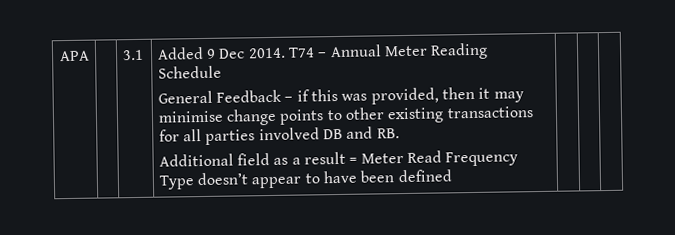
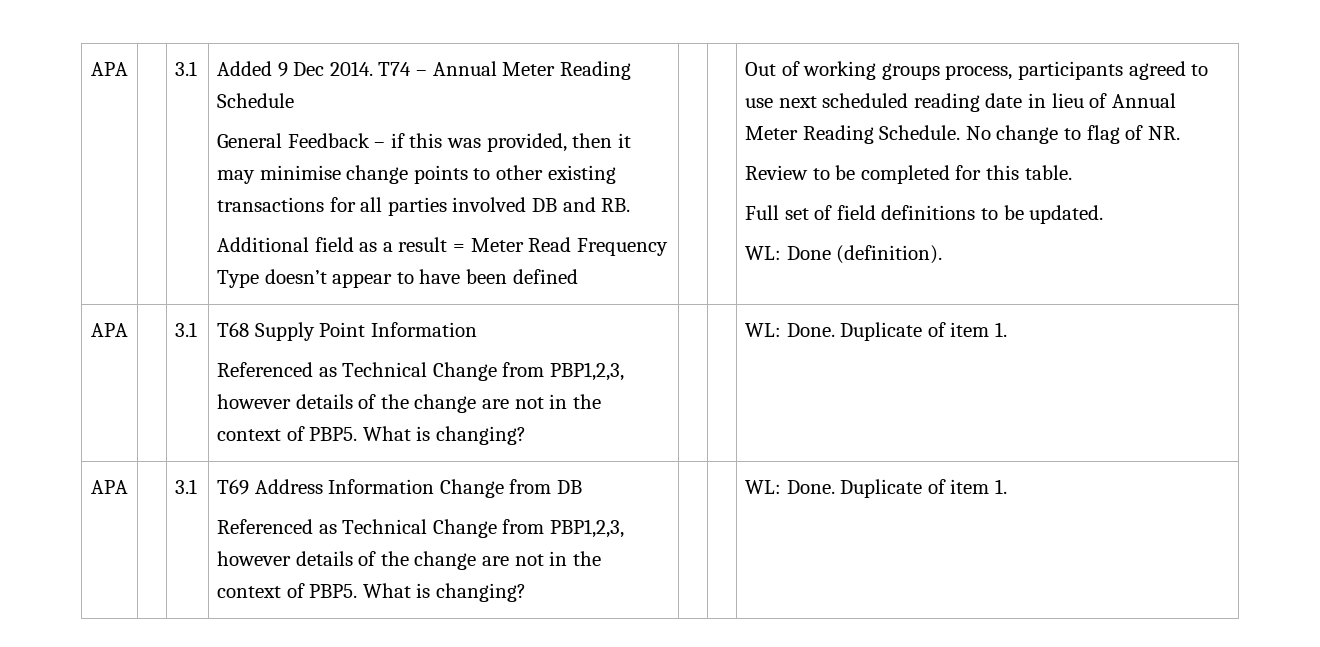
+ Out of working groups process, participants agreed to use next scheduled reading date in lieu of Annual Meter Reading Schedule. No change to flag of NR.
+ Review to be completed for this table.
+ Full set of field definitions to be updated.
+ WL: Done (definition).
+ APA | | 3.1 | T68 Supply Point Information
+ Referenced as Technical Change from PBP1,2,3, however details of the change are not in the context of PBP5. What is changing? | | | WL: Done. Duplicate of item 1.
+ APA | | 3.1 | T69 Address Information Change from DB
+ Referenced as Technical Change from PBP1,2,3, however details of the change are not in the context of PBP5. What is changing? | | | WL: Done. Duplicate of item 1.

